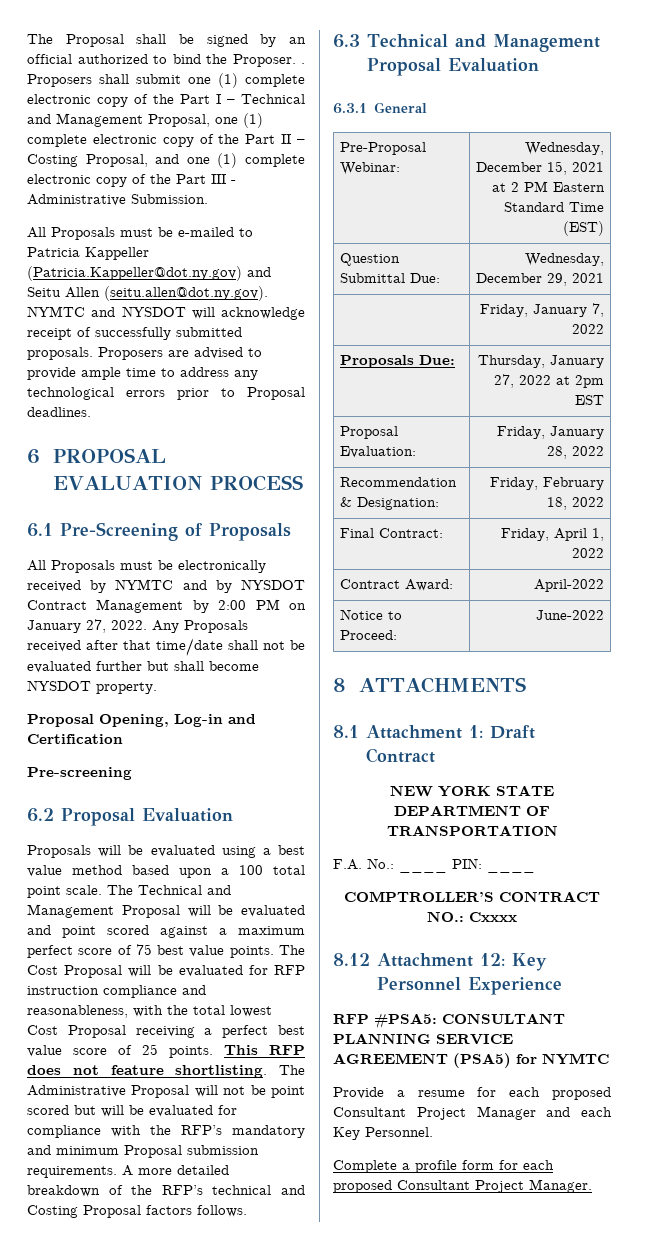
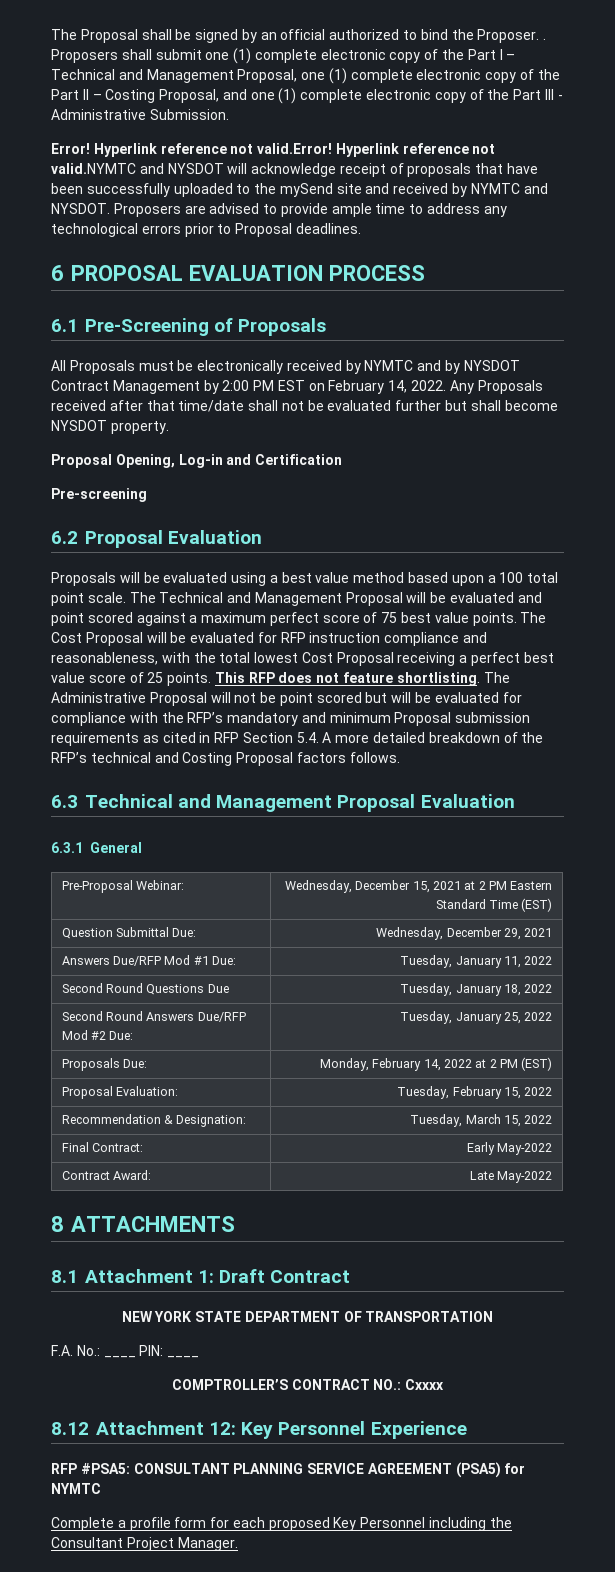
- All Proposals must be e-mailed to Patricia Kappeller (Patricia.Kappeller@dot.ny.gov) and Seitu Allen (seitu.allen@dot.ny.gov). NYMTC and NYSDOT will acknowledge receipt of successfully submitted proposals.
+ Error! Hyperlink reference not valid.Error! Hyperlink reference not valid.NYMTC and NYSDOT will acknowledge receipt of proposals that have been successfully uploaded to the mySend site and received by NYMTC and NYSDOT.
- All Proposals must be electronically received by NYMTC and by NYSDOT Contract Management by 2:00 PM on January 27, 2022.
+ All Proposals must be electronically received by NYMTC and by NYSDOT Contract Management by 2:00 PM EST on February 14, 2022.
- The Administrative Proposal will not be point scored but will be evaluated for compliance with the RFP’s mandatory and minimum Proposal submission requirements. A more detailed breakdown of the RFP’s technical and Costing Proposal factors follows.
+ The Administrative Proposal will not be point scored but will be evaluated for compliance with the RFP’s mandatory and minimum Proposal submission requirements as cited in RFP Section 5.4. A more detailed breakdown of the RFP’s technical and Costing Proposal factors follows.
- | Friday, January 7, 2022
- Proposals Due: | Thursday, January 27, 2022 at 2pm EST
+ Answers Due/RFP Mod #1 Due: | Tuesday, January 11, 2022
+ Second Round Questions Due | Tuesday, January 18, 2022
+ Second Round Answers Due/RFP Mod #2 Due: | Tuesday, January 25, 2022
+ Proposals Due: | Monday, February 14, 2022 at 2 PM (EST)
- Proposal Evaluation: | Friday, January 28, 2022
+ Proposal Evaluation: | Tuesday, February 15, 2022
- Recommendation & Designation: | Friday, February 18, 2022
+ Recommendation & Designation: | Tuesday, March 15, 2022
- Final Contract: | Friday, April 1, 2022
- Contract Award: | April-2022
- Notice to Proceed: | June-2022
+ Final Contract: | Early May-2022
+ Contract Award: | Late May-2022
- Provide a resume for each proposed Consultant Project Manager and each Key Personnel.
- Complete a profile form for each proposed Consultant Project Manager.
+ Complete a profile form for each proposed Key Personnel including the Consultant Project Manager.

